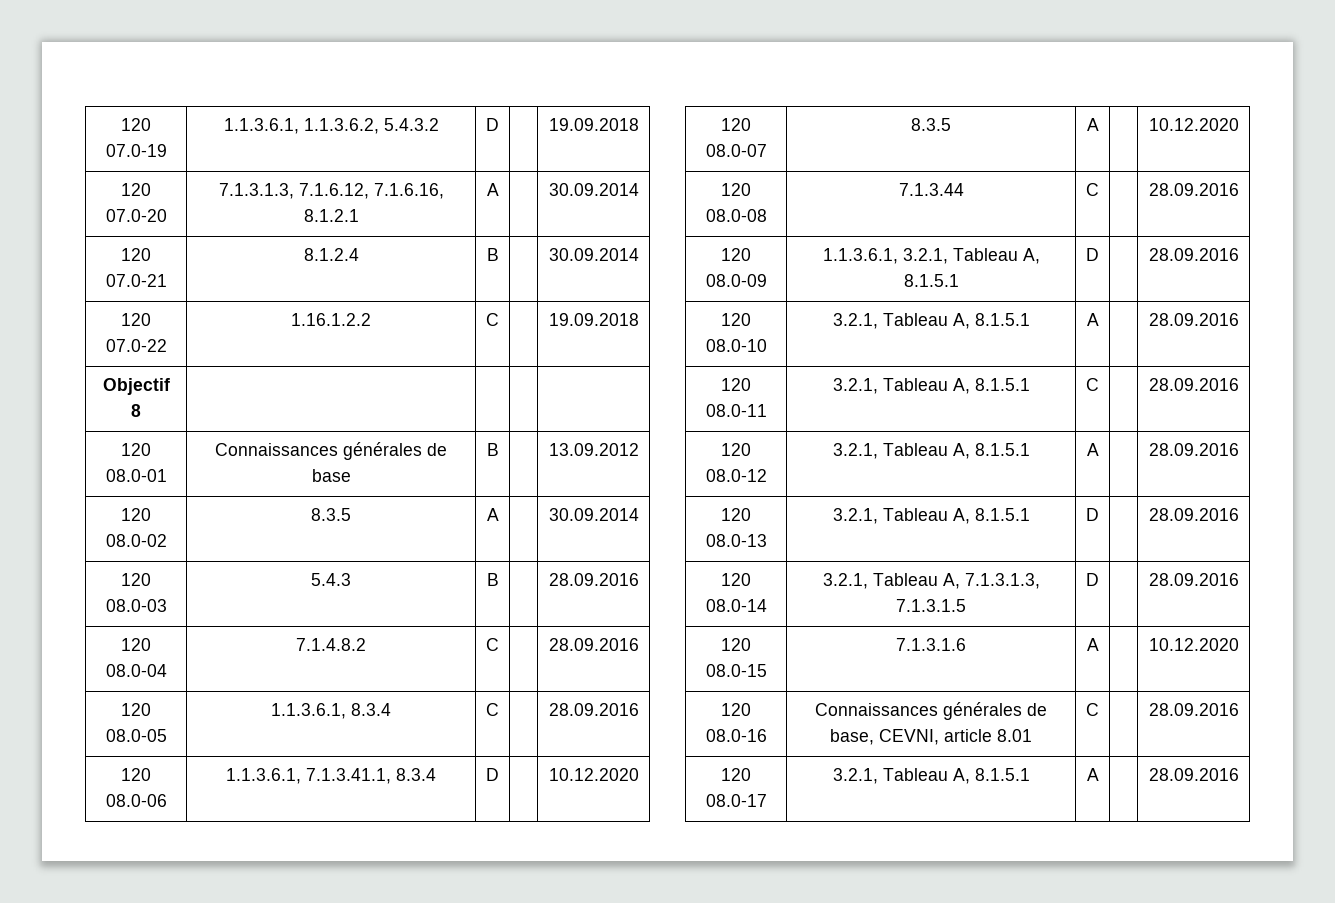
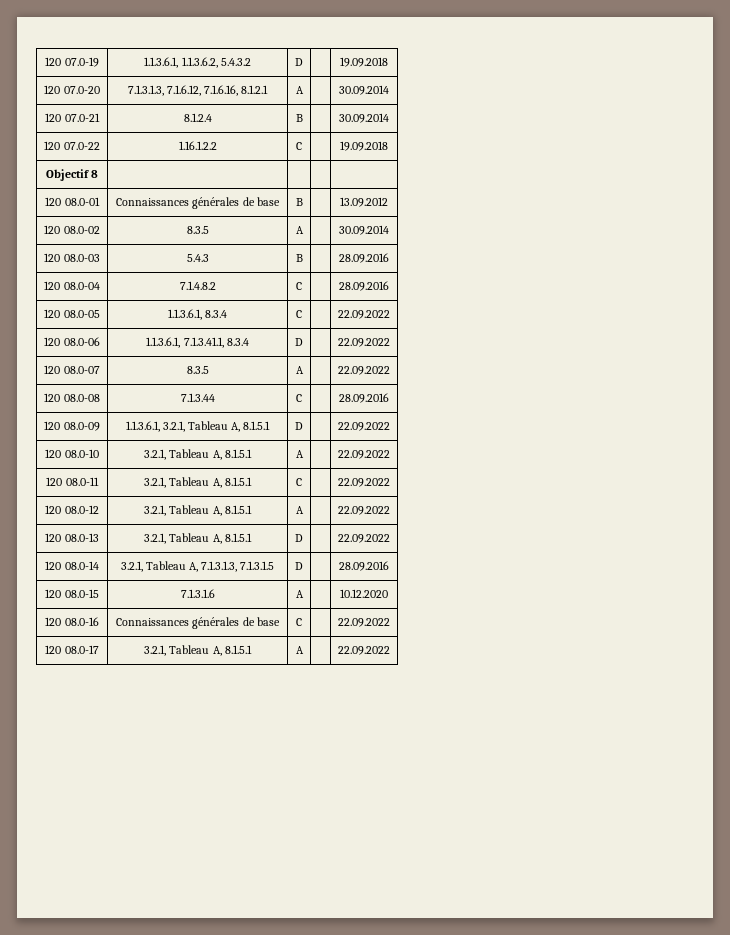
- 120 08.0-05 | 1.1.3.6.1, 8.3.4 | C | | 28.09.2016
+ 120 08.0-05 | 1.1.3.6.1, 8.3.4 | C | | 22.09.2022
- 120 08.0-06 | 1.1.3.6.1, 7.1.3.41.1, 8.3.4 | D | | 10.12.2020
+ 120 08.0-06 | 1.1.3.6.1, 7.1.3.41.1, 8.3.4 | D | | 22.09.2022
- 120 08.0-07 | 8.3.5 | A | | 10.12.2020
+ 120 08.0-07 | 8.3.5 | A | | 22.09.2022
- 120 08.0-09 | 1.1.3.6.1, 3.2.1, Tableau A, 8.1.5.1 | D | | 28.09.2016
+ 120 08.0-09 | 1.1.3.6.1, 3.2.1, Tableau A, 8.1.5.1 | D | | 22.09.2022
- 120 08.0-10 | 3.2.1, Tableau A, 8.1.5.1 | A | | 28.09.2016
+ 120 08.0-10 | 3.2.1, Tableau A, 8.1.5.1 | A | | 22.09.2022
- 120 08.0-11 | 3.2.1, Tableau A, 8.1.5.1 | C | | 28.09.2016
+ 120 08.0-11 | 3.2.1, Tableau A, 8.1.5.1 | C | | 22.09.2022
- 120 08.0-12 | 3.2.1, Tableau A, 8.1.5.1 | A | | 28.09.2016
+ 120 08.0-12 | 3.2.1, Tableau A, 8.1.5.1 | A | | 22.09.2022
- 120 08.0-13 | 3.2.1, Tableau A, 8.1.5.1 | D | | 28.09.2016
+ 120 08.0-13 | 3.2.1, Tableau A, 8.1.5.1 | D | | 22.09.2022
- 120 08.0-16 | Connaissances générales de base, CEVNI, article 8.01 | C | | 28.09.2016
+ 120 08.0-16 | Connaissances générales de base | C | | 22.09.2022
- 120 08.0-17 | 3.2.1, Tableau A, 8.1.5.1 | A | | 28.09.2016
+ 120 08.0-17 | 3.2.1, Tableau A, 8.1.5.1 | A | | 22.09.2022

